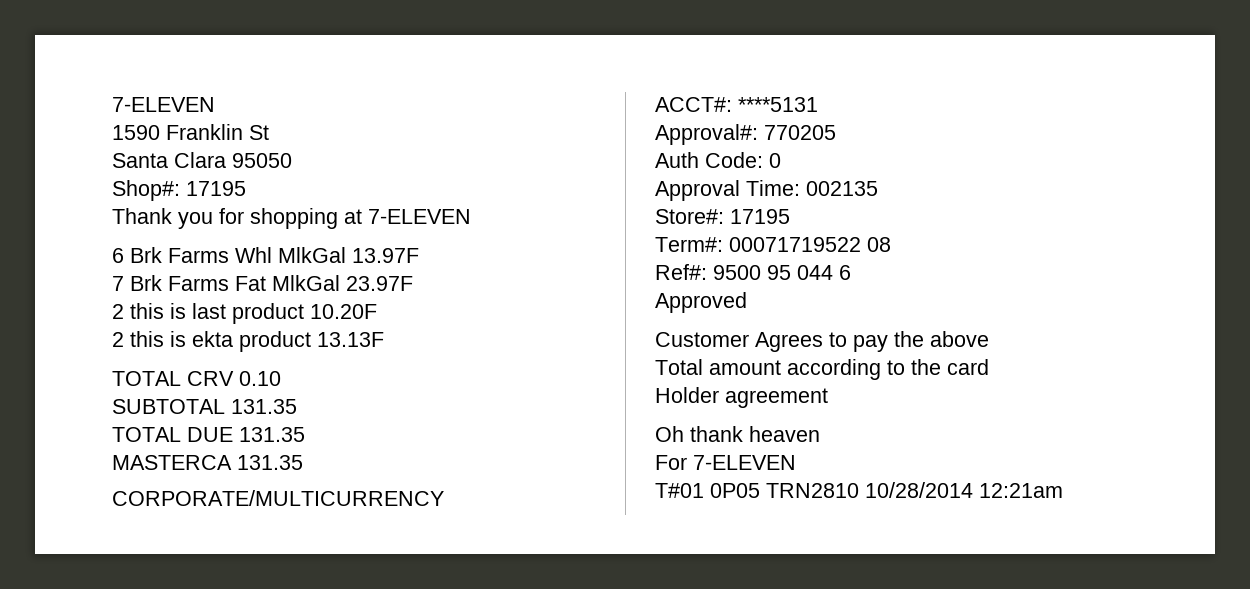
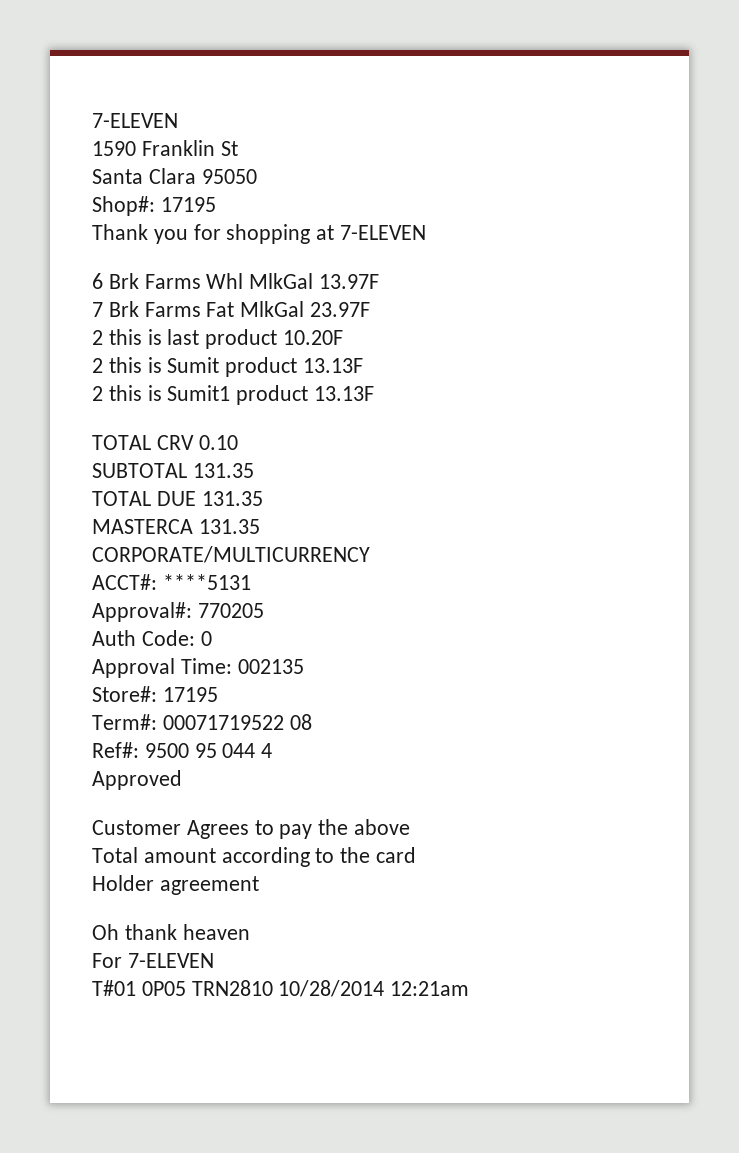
- 2 this is ekta product 13.13F
+ 2 this is Sumit product 13.13F
+ 2 this is Sumit1 product 13.13F
- Ref#: 9500 95 044 6
+ Ref#: 9500 95 044 4

